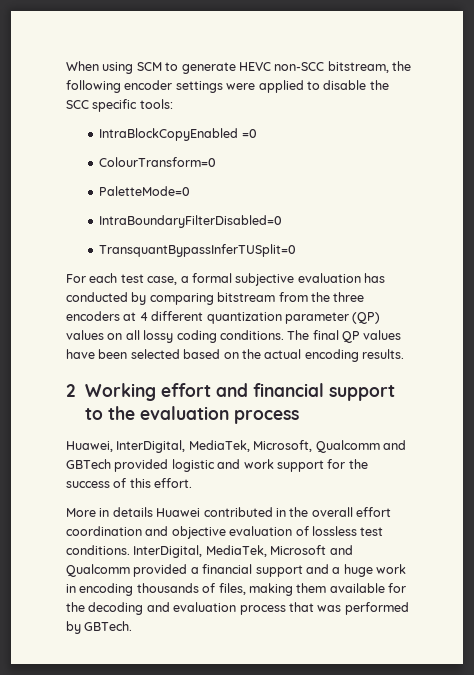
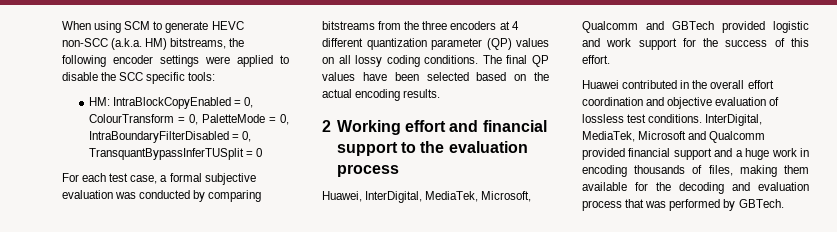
- When using SCM to generate HEVC non-SCC bitstream, the following encoder settings were applied to disable the SCC specific tools:
+ When using SCM to generate HEVC non-SCC (a.k.a. HM) bitstreams, the following encoder settings were applied to disable the SCC specific tools:
- IntraBlockCopyEnabled =0
- ColourTransform=0
- PaletteMode=0
- IntraBoundaryFilterDisabled=0
- TransquantBypassInferTUSplit=0
+ HM: IntraBlockCopyEnabled = 0, ColourTransform = 0, PaletteMode = 0, IntraBoundaryFilterDisabled = 0, TransquantBypassInferTUSplit = 0
- For each test case, a formal subjective evaluation has conducted by comparing bitstream from the three encoders at 4 different quantization parameter (QP) values on all lossy coding conditions.
+ For each test case, a formal subjective evaluation was conducted by comparing bitstreams from the three encoders at 4 different quantization parameter (QP) values on all lossy coding conditions.
- More in details Huawei contributed in the overall effort coordination and objective evaluation of lossless test conditions.
+ Huawei contributed in the overall effort coordination and objective evaluation of lossless test conditions.
- InterDigital, MediaTek, Microsoft and Qualcomm provided a financial support and a huge work in encoding thousands of files, making them available for the decoding and evaluation process that was performed by GBTech.
+ InterDigital, MediaTek, Microsoft and Qualcomm provided financial support and a huge work in encoding thousands of files, making them available for the decoding and evaluation process that was performed by GBTech.

